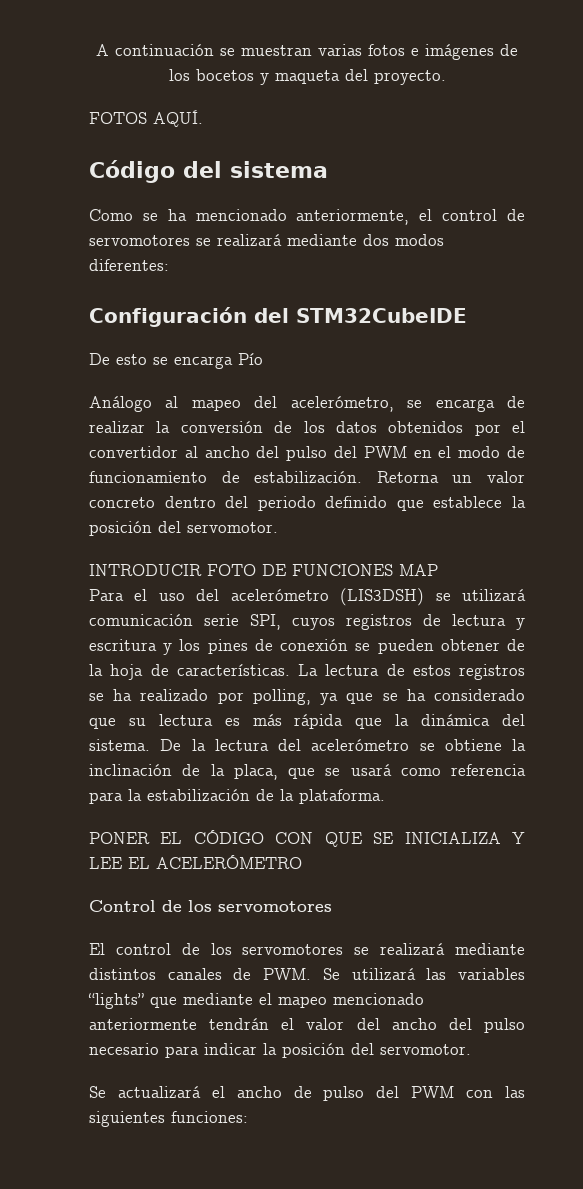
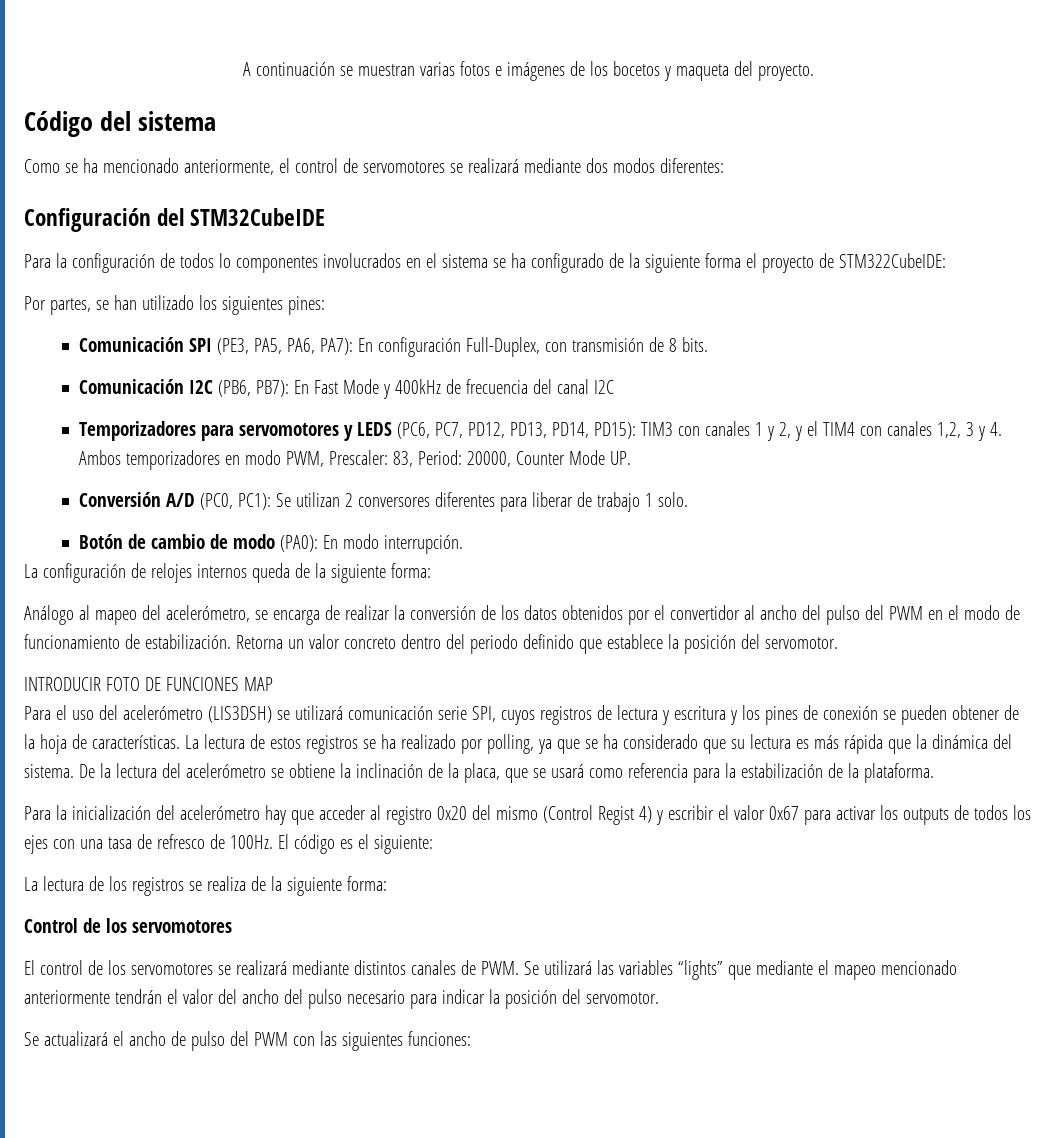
- FOTOS AQUÍ.
- De esto se encarga Pío
+ Para la configuración de todos lo componentes involucrados en el sistema se ha configurado de la siguiente forma el proyecto de STM322CubeIDE:
+ Por partes, se han utilizado los siguientes pines:
+ Comunicación SPI (PE3, PA5, PA6, PA7): En configuración Full-Duplex, con transmisión de 8 bits.
+ Comunicación I2C (PB6, PB7): En Fast Mode y 400kHz de frecuencia del canal I2C
+ Temporizadores para servomotores y LEDS (PC6, PC7, PD12, PD13, PD14, PD15): TIM3 con canales 1 y 2, y el TIM4 con canales 1,2, 3 y 4. Ambos temporizadores en modo PWM, Prescaler: 83, Period: 20000, Counter Mode UP.
+ Conversión A/D (PC0, PC1): Se utilizan 2 conversores diferentes para liberar de trabajo 1 solo.
+ Botón de cambio de modo (PA0): En modo interrupción.
+ La configuración de relojes internos queda de la siguiente forma:
- PONER EL CÓDIGO CON QUE SE INICIALIZA Y LEE EL ACELERÓMETRO
+ Para la inicialización del acelerómetro hay que acceder al registro 0x20 del mismo (Control Regist 4) y escribir el valor 0x67 para activar los outputs de todos los ejes con una tasa de refresco de 100Hz. El código es el siguiente:
+ La lectura de los registros se realiza de la siguiente forma:

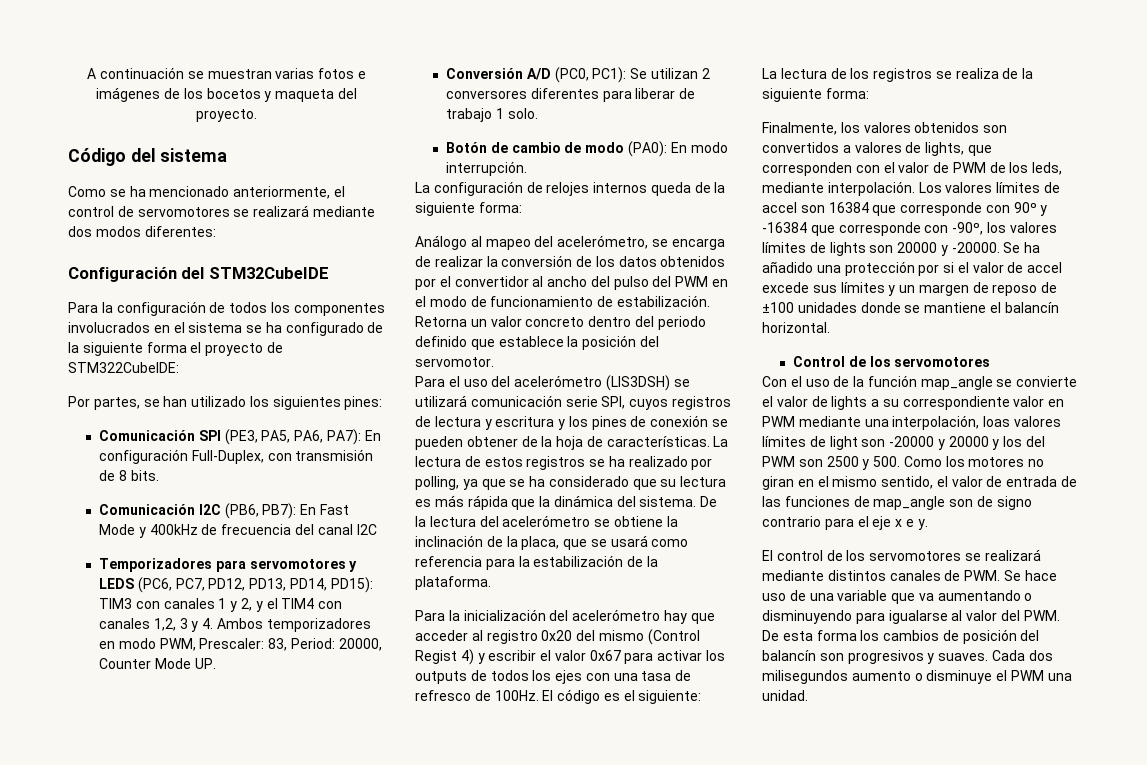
- Para la configuración de todos lo componentes involucrados en el sistema se ha configurado de la siguiente forma el proyecto de STM322CubeIDE:
+ Para la configuración de todos los componentes involucrados en el sistema se ha configurado de la siguiente forma el proyecto de STM322CubeIDE:
- INTRODUCIR FOTO DE FUNCIONES MAP
+ Finalmente, los valores obtenidos son convertidos a valores de lights, que corresponden con el valor de PWM de los leds, mediante interpolación. Los valores límites de accel son 16384 que corresponde con 90º y -16384 que corresponde con -90º, los valores límites de lights son 20000 y -20000. Se ha añadido una protección por si el valor de accel excede sus límites y un margen de reposo de ±100 unidades donde se mantiene el balancín horizontal.
  Control de los servomotores
+ Con el uso de la función map_angle se convierte el valor de lights a su correspondiente valor en PWM mediante una interpolación, loas valores límites de light son -20000 y 20000 y los del PWM son 2500 y 500. Como los motores no giran en el mismo sentido, el valor de entrada de las funciones de map_angle son de signo contrario para el eje x e y.
- El control de los servomotores se realizará mediante distintos canales de PWM. Se utilizará las variables “lights” que mediante el mapeo mencionado anteriormente tendrán el valor del ancho del pulso necesario para indicar la posición del servomotor.
- Se actualizará el ancho de pulso del PWM con las siguientes funciones:
+ El control de los servomotores se realizará mediante distintos canales de PWM. Se hace uso de una variable que va aumentando o disminuyendo para igualarse al valor del PWM. De esta forma los cambios de posición del balancín son progresivos y suaves. Cada dos milisegundos aumento o disminuye el PWM una unidad.

